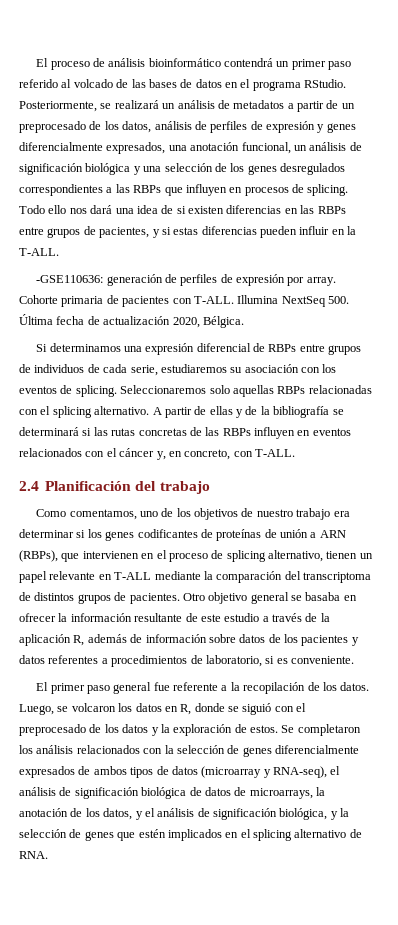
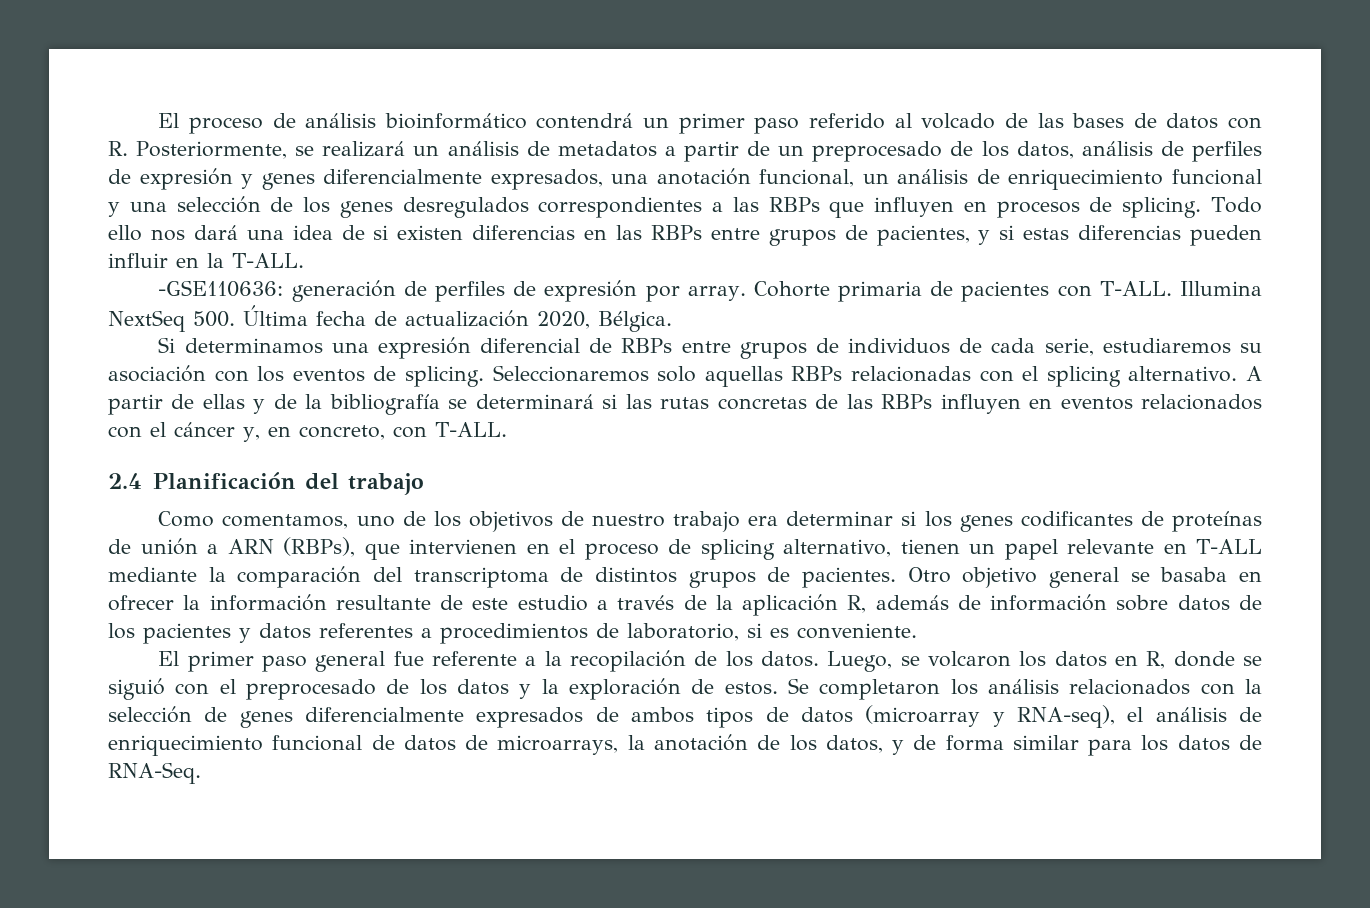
- El proceso de análisis bioinformático contendrá un primer paso referido al volcado de las bases de datos en el programa RStudio. Posteriormente, se realizará un análisis de metadatos a partir de un preprocesado de los datos, análisis de perfiles de expresión y genes diferencialmente expresados, una anotación funcional, un análisis de significación biológica y una selección de los genes desregulados correspondientes a las RBPs que influyen en procesos de splicing.
+ El proceso de análisis bioinformático contendrá un primer paso referido al volcado de las bases de datos con R. Posteriormente, se realizará un análisis de metadatos a partir de un preprocesado de los datos, análisis de perfiles de expresión y genes diferencialmente expresados, una anotación funcional, un análisis de enriquecimiento funcional y una selección de los genes desregulados correspondientes a las RBPs que influyen en procesos de splicing.
- Se completaron los análisis relacionados con la selección de genes diferencialmente expresados de ambos tipos de datos (microarray y RNA-seq), el análisis de significación biológica de datos de microarrays, la anotación de los datos, y el análisis de significación biológica, y la selección de genes que estén implicados en el splicing alternativo de RNA.
+ Se completaron los análisis relacionados con la selección de genes diferencialmente expresados de ambos tipos de datos (microarray y RNA-seq), el análisis de enriquecimiento funcional de datos de microarrays, la anotación de los datos, y de forma similar para los datos de RNA-Seq.

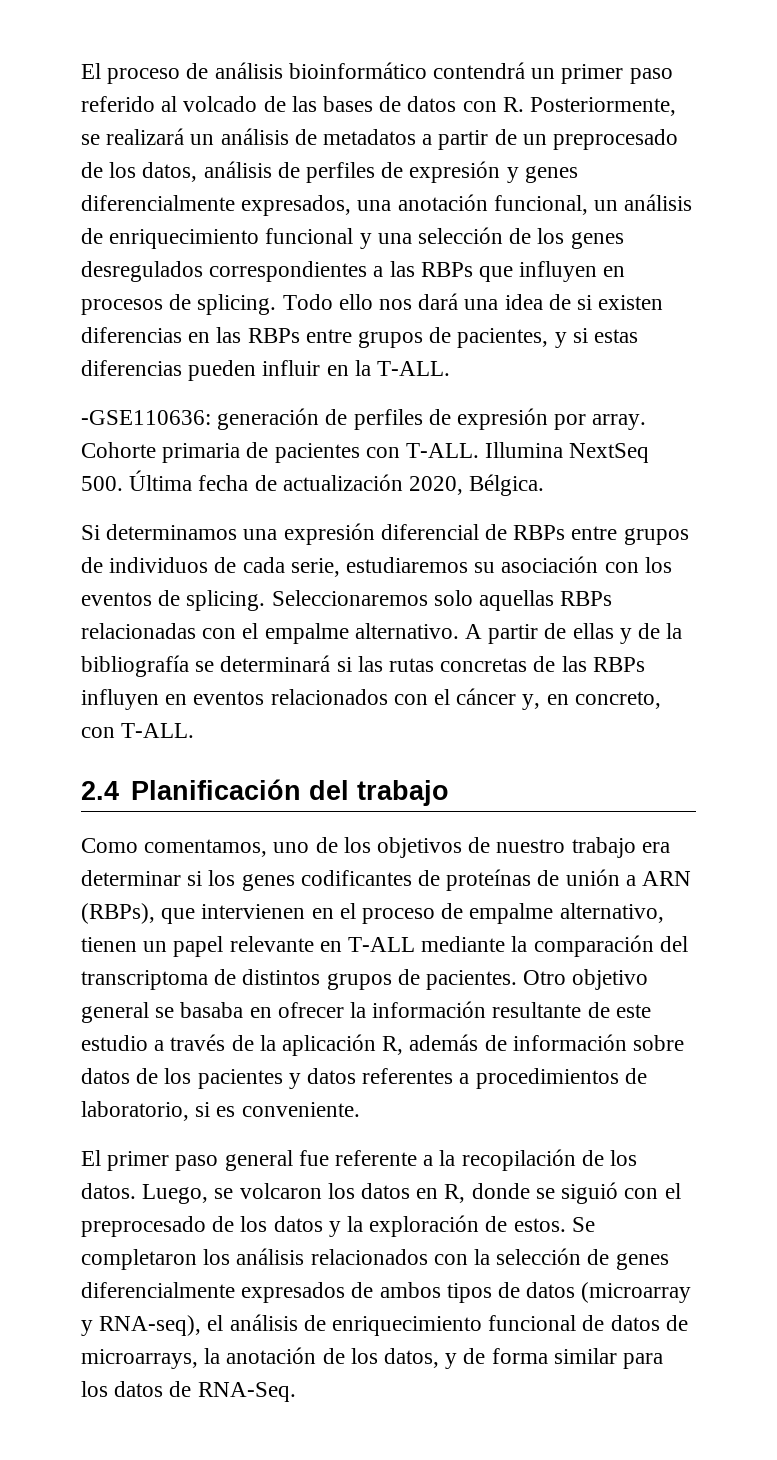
- Seleccionaremos solo aquellas RBPs relacionadas con el splicing alternativo.
+ Seleccionaremos solo aquellas RBPs relacionadas con el empalme alternativo.
- Como comentamos, uno de los objetivos de nuestro trabajo era determinar si los genes codificantes de proteínas de unión a ARN (RBPs), que intervienen en el proceso de splicing alternativo, tienen un papel relevante en T-ALL mediante la comparación del transcriptoma de distintos grupos de pacientes.
+ Como comentamos, uno de los objetivos de nuestro trabajo era determinar si los genes codificantes de proteínas de unión a ARN (RBPs), que intervienen en el proceso de empalme alternativo, tienen un papel relevante en T-ALL mediante la comparación del transcriptoma de distintos grupos de pacientes.

